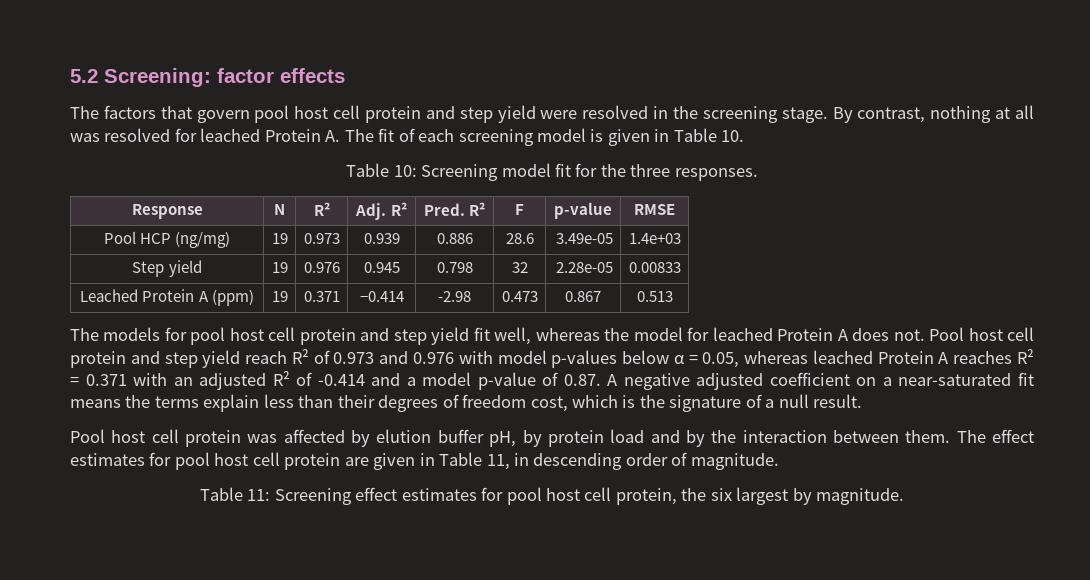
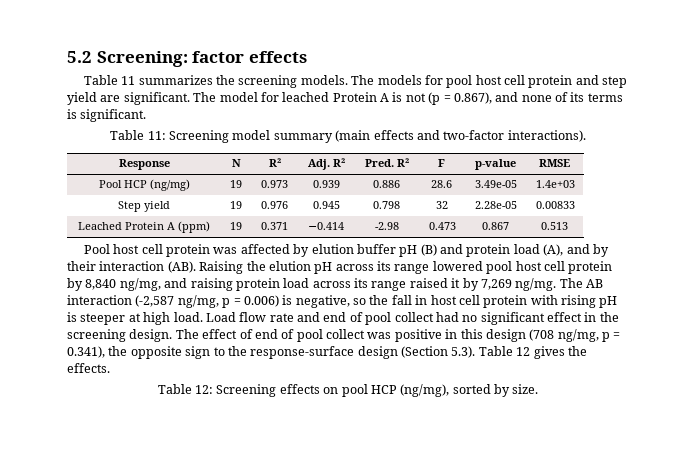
- The factors that govern pool host cell protein and step yield were resolved in the screening stage. By contrast, nothing at all was resolved for leached Protein A. The fit of each screening model is given in Table 10.
- Table 10: Screening model fit for the three responses.
+ Table 11 summarizes the screening models. The models for pool host cell protein and step yield are significant. The model for leached Protein A is not (p = 0.867), and none of its terms is significant.
+ Table 11: Screening model summary (main effects and two-factor interactions).
- The models for pool host cell protein and step yield fit well, whereas the model for leached Protein A does not. Pool host cell protein and step yield reach R² of 0.973 and 0.976 with model p-values below α = 0.05, whereas leached Protein A reaches R² = 0.371 with an adjusted R² of -0.414 and a model p-value of 0.87. A negative adjusted coefficient on a near-saturated fit means the terms explain less than their degrees of freedom cost, which is the signature of a null result.
- Pool host cell protein was affected by elution buffer pH, by protein load and by the interaction between them. The effect estimates for pool host cell protein are given in Table 11, in descending order of magnitude.
- Table 11: Screening effect estimates for pool host cell protein, the six largest by magnitude.
+ Pool host cell protein was affected by elution buffer pH (B) and protein load (A), and by their interaction (AB). Raising the elution pH across its range lowered pool host cell protein by 8,840 ng/mg, and raising protein load across its range raised it by 7,269 ng/mg. The AB interaction (-2,587 ng/mg, p = 0.006) is negative, so the fall in host cell protein with rising pH is steeper at high load. Load flow rate and end of pool collect had no significant effect in the screening design. The effect of end of pool collect was positive in this design (708 ng/mg, p = 0.341), the opposite sign to the response-surface design (Section 5.3). Table 12 gives the effects.
+ Table 12: Screening effects on pool HCP (ng/mg), sorted by size.

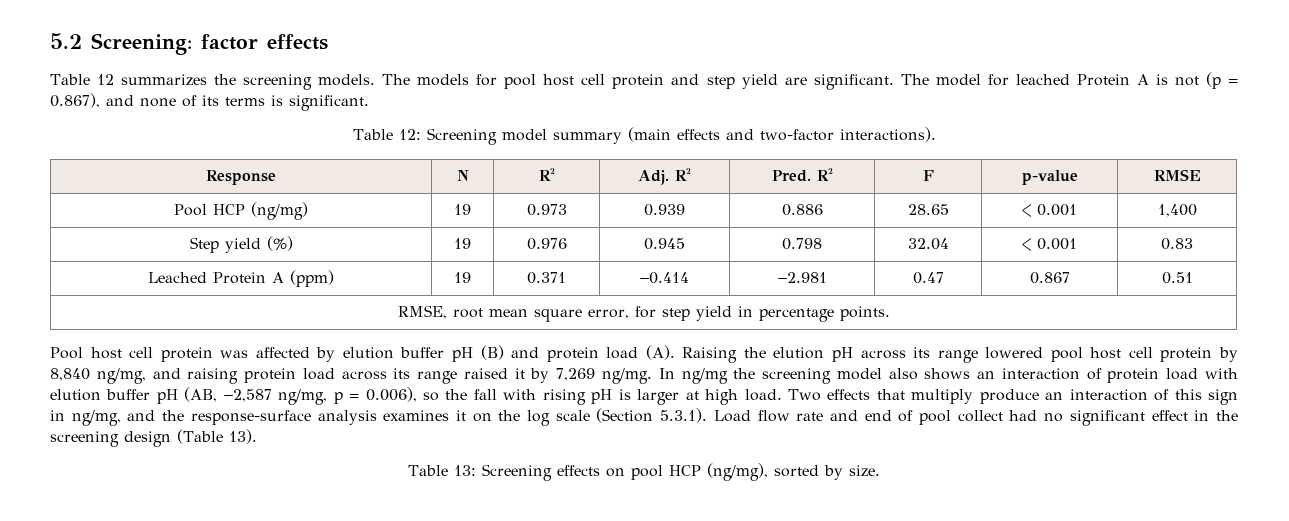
- Table 11 summarizes the screening models.
+ Table 12 summarizes the screening models.
- Table 11: Screening model summary (main effects and two-factor interactions).
+ Table 12: Screening model summary (main effects and two-factor interactions).
- Pool HCP (ng/mg) | 19 | 0.973 | 0.939 | 0.886 | 28.6 | 3.49e-05 | 1.4e+03
+ Pool HCP (ng/mg) | 19 | 0.973 | 0.939 | 0.886 | 28.65 | < 0.001 | 1,400
- Step yield | 19 | 0.976 | 0.945 | 0.798 | 32 | 2.28e-05 | 0.00833
+ Step yield (%) | 19 | 0.976 | 0.945 | 0.798 | 32.04 | < 0.001 | 0.83
- Leached Protein A (ppm) | 19 | 0.371 | −0.414 | -2.98 | 0.473 | 0.867 | 0.513
+ Leached Protein A (ppm) | 19 | 0.371 | −0.414 | −2.981 | 0.47 | 0.867 | 0.51
+ RMSE, root mean square error, for step yield in percentage points.
- Pool host cell protein was affected by elution buffer pH (B) and protein load (A), and by their interaction (AB). Raising the elution pH across its range lowered pool host cell protein by 8,840 ng/mg, and raising protein load across its range raised it by 7,269 ng/mg.
+ Pool host cell protein was affected by elution buffer pH (B) and protein load (A). Raising the elution pH across its range lowered pool host cell protein by 8,840 ng/mg, and raising protein load across its range raised it by 7,269 ng/mg.
- The AB interaction (-2,587 ng/mg, p = 0.006) is negative, so the fall in host cell protein with rising pH is steeper at high load.
+ In ng/mg the screening model also shows an interaction of protein load with elution buffer pH (AB, −2,587 ng/mg, p = 0.006), so the fall with rising pH is larger at high load.
- Load flow rate and end of pool collect had no significant effect in the screening design. The effect of end of pool collect was positive in this design (708 ng/mg, p = 0.341), the opposite sign to the response-surface design (Section 5.3). Table 12 gives the effects.
- Table 12: Screening effects on pool HCP (ng/mg), sorted by size.
+ Two effects that multiply produce an interaction of this sign in ng/mg, and the response-surface analysis examines it on the log scale (Section 5.3.1). Load flow rate and end of pool collect had no significant effect in the screening design (Table 13).
+ Table 13: Screening effects on pool HCP (ng/mg), sorted by size.

